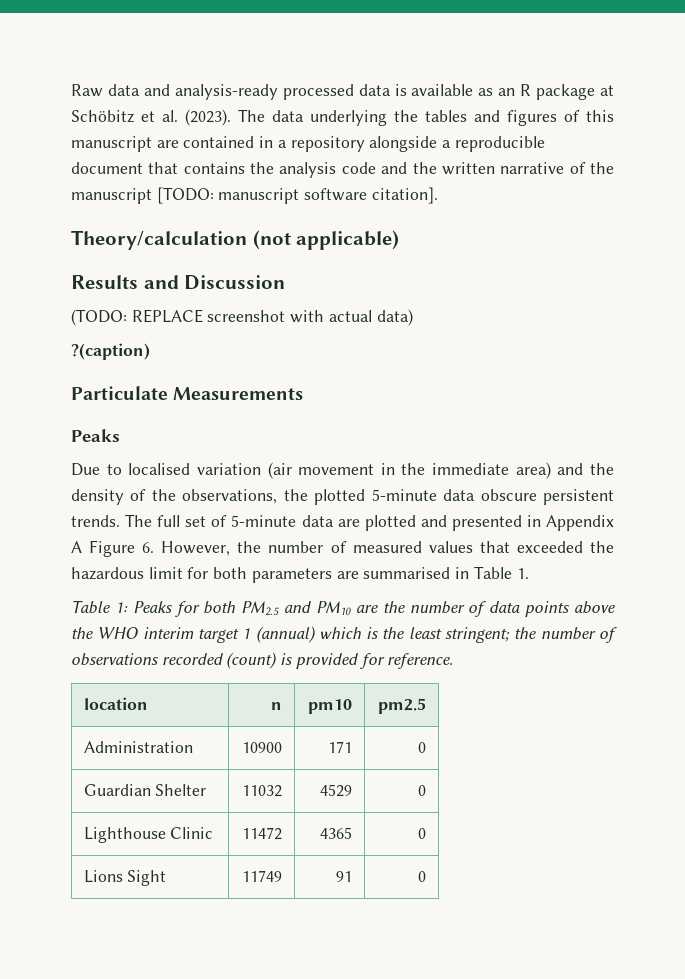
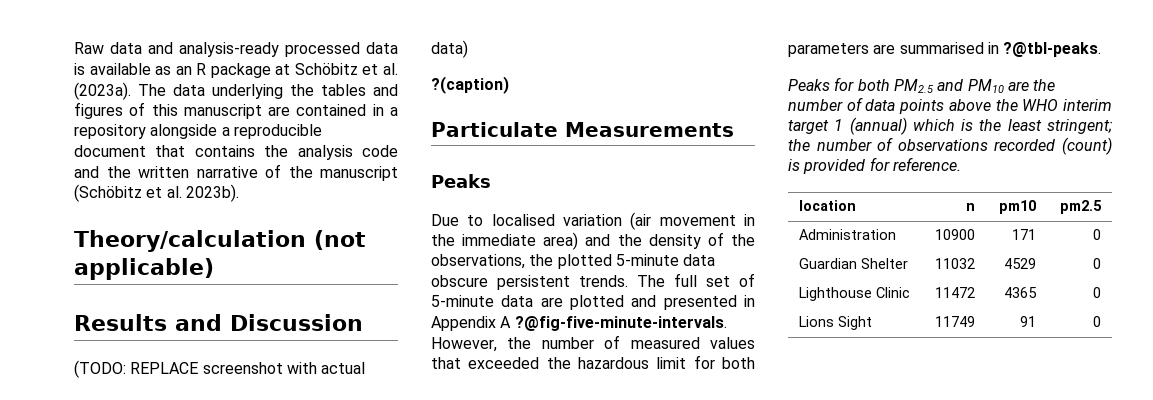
- Raw data and analysis-ready processed data is available as an R package at Schöbitz et al. (2023).
+ Raw data and analysis-ready processed data is available as an R package at Schöbitz et al. (2023a).
- The data underlying the tables and figures of this manuscript are contained in a repository alongside a reproducible document that contains the analysis code and the written narrative of the manuscript [TODO: manuscript software citation].
+ The data underlying the tables and figures of this manuscript are contained in a repository alongside a reproducible document that contains the analysis code and the written narrative of the manuscript (Schöbitz et al. 2023b).
- The full set of 5-minute data are plotted and presented in Appendix A Figure 6. However, the number of measured values that exceeded the hazardous limit for both parameters are summarised in Table 1.
- Table 1: Peaks for both PM2.5 and PM10 are the number of data points above the WHO interim target 1 (annual) which is the least stringent;
+ The full set of 5-minute data are plotted and presented in Appendix A ?@fig-five-minute-intervals. However, the number of measured values that exceeded the hazardous limit for both parameters are summarised in ?@tbl-peaks.
+ Peaks for both PM2.5 and PM10 are the number of data points above the WHO interim target 1 (annual) which is the least stringent;

